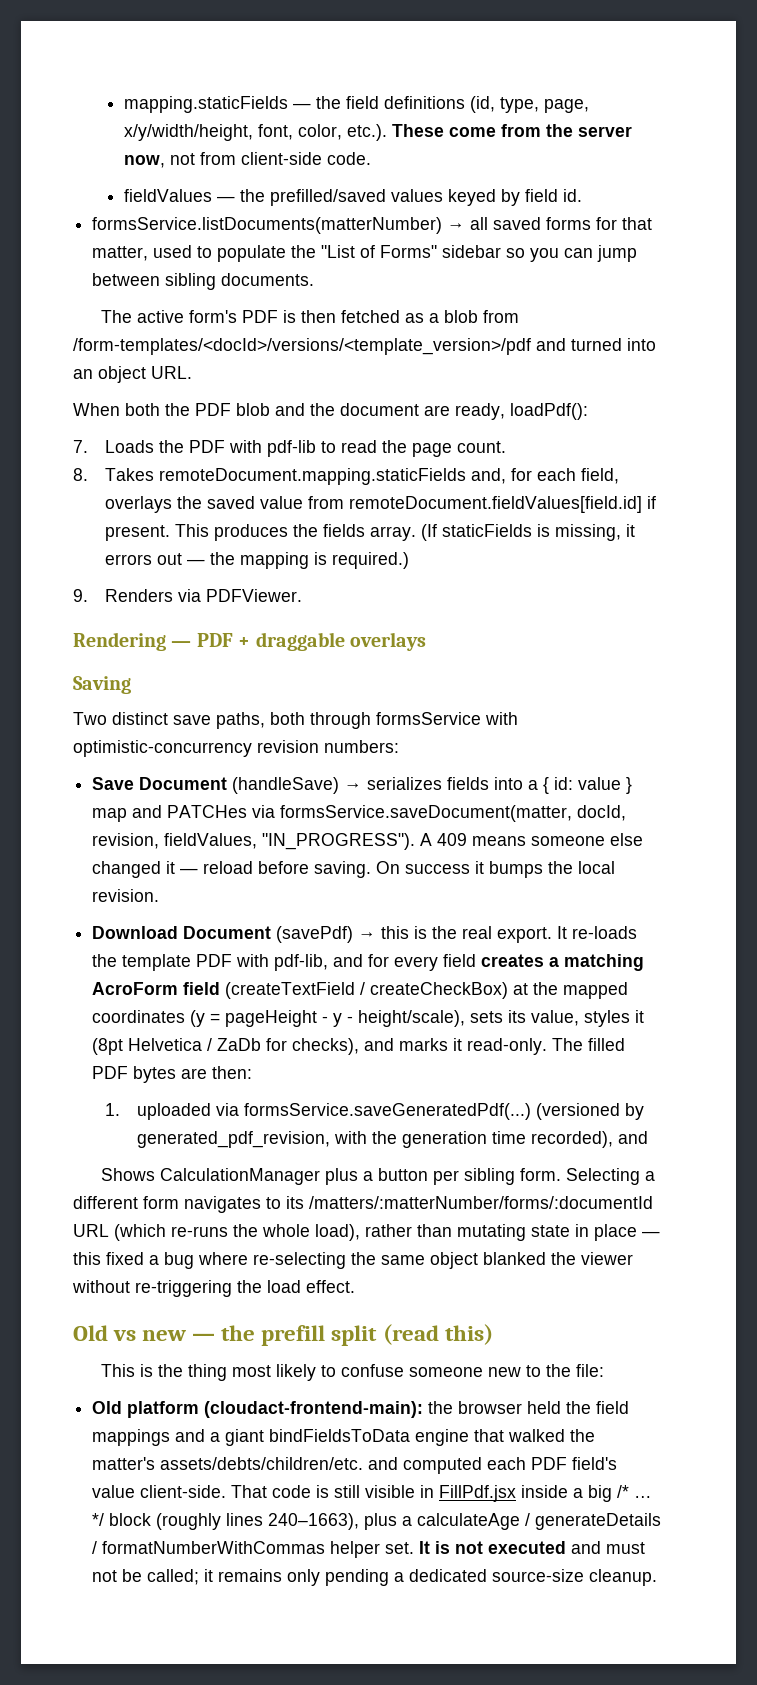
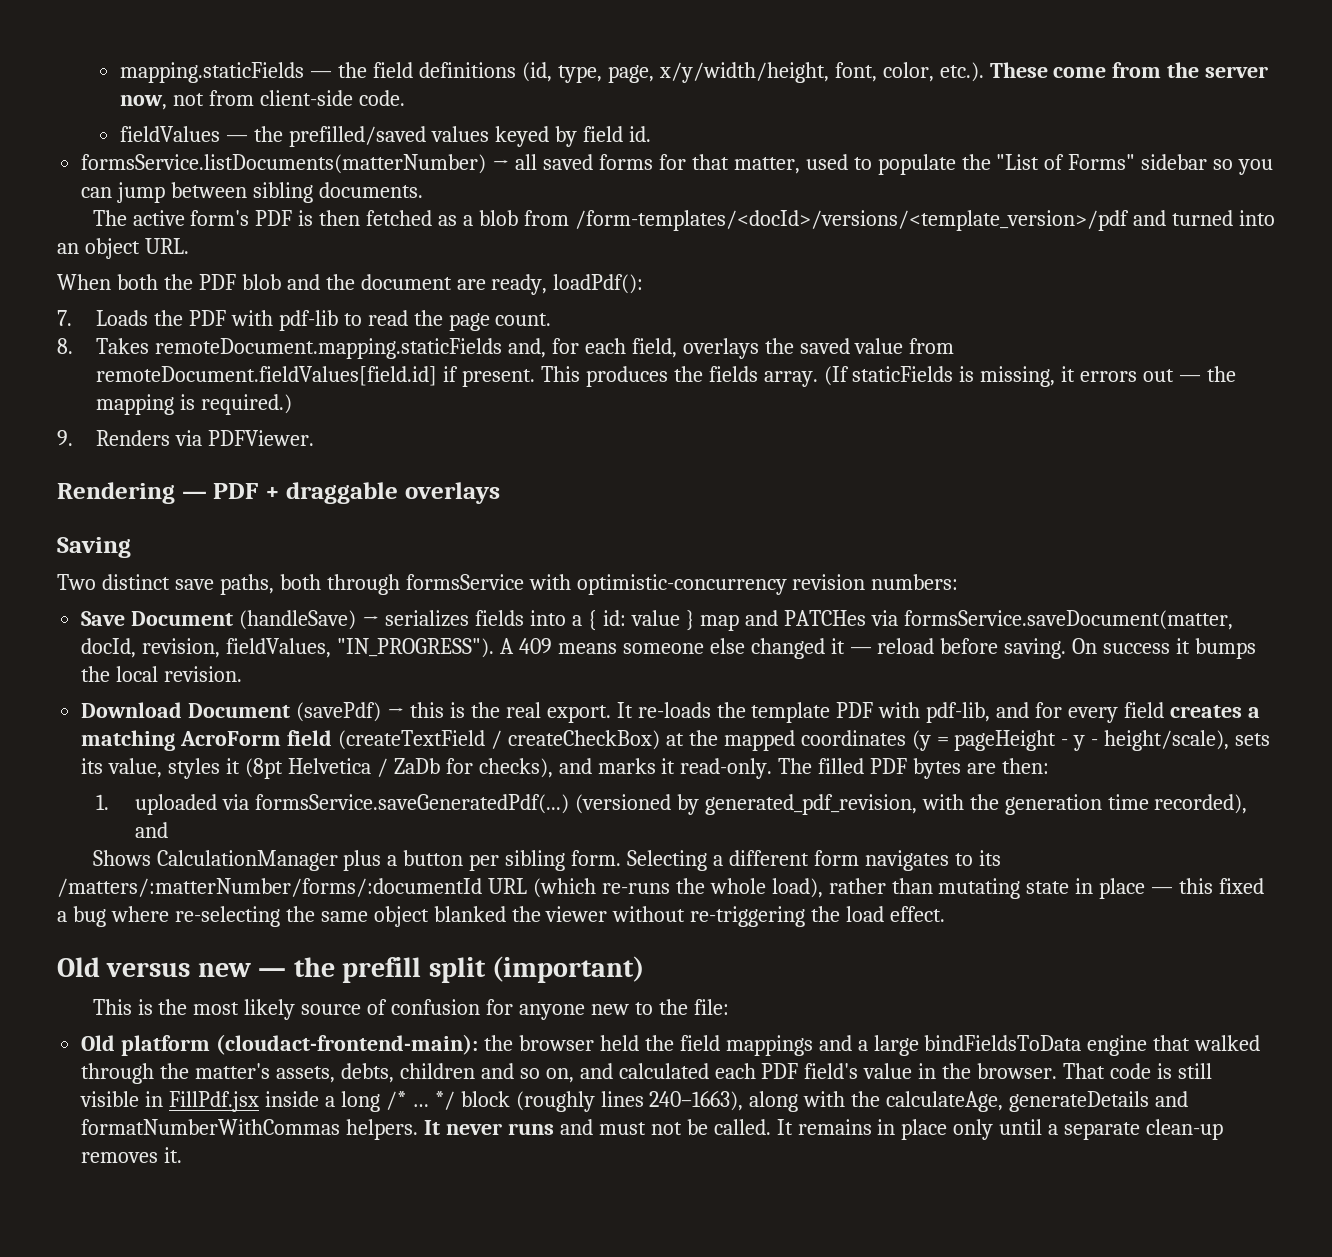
- Old vs new — the prefill split (read this)
+ Old versus new — the prefill split (important)
- This is the thing most likely to confuse someone new to the file:
+ This is the most likely source of confusion for anyone new to the file:
- Old platform (cloudact-frontend-main): the browser held the field mappings and a giant bindFieldsToData engine that walked the matter's assets/debts/children/etc. and computed each PDF field's value client-side.
+ Old platform (cloudact-frontend-main): the browser held the field mappings and a large bindFieldsToData engine that walked through the matter's assets, debts, children and so on, and calculated each PDF field's value in the browser.
- That code is still visible in FillPdf.jsx inside a big /* …
+ That code is still visible in FillPdf.jsx inside a long /* …
- */ block (roughly lines 240–1663), plus a calculateAge / generateDetails / formatNumberWithCommas helper set. It is not executed and must not be called; it remains only pending a dedicated source-size cleanup.
+ */ block (roughly lines 240–1663), along with the calculateAge, generateDetails and formatNumberWithCommas helpers. It never runs and must not be called. It remains in place only until a separate clean-up removes it.

